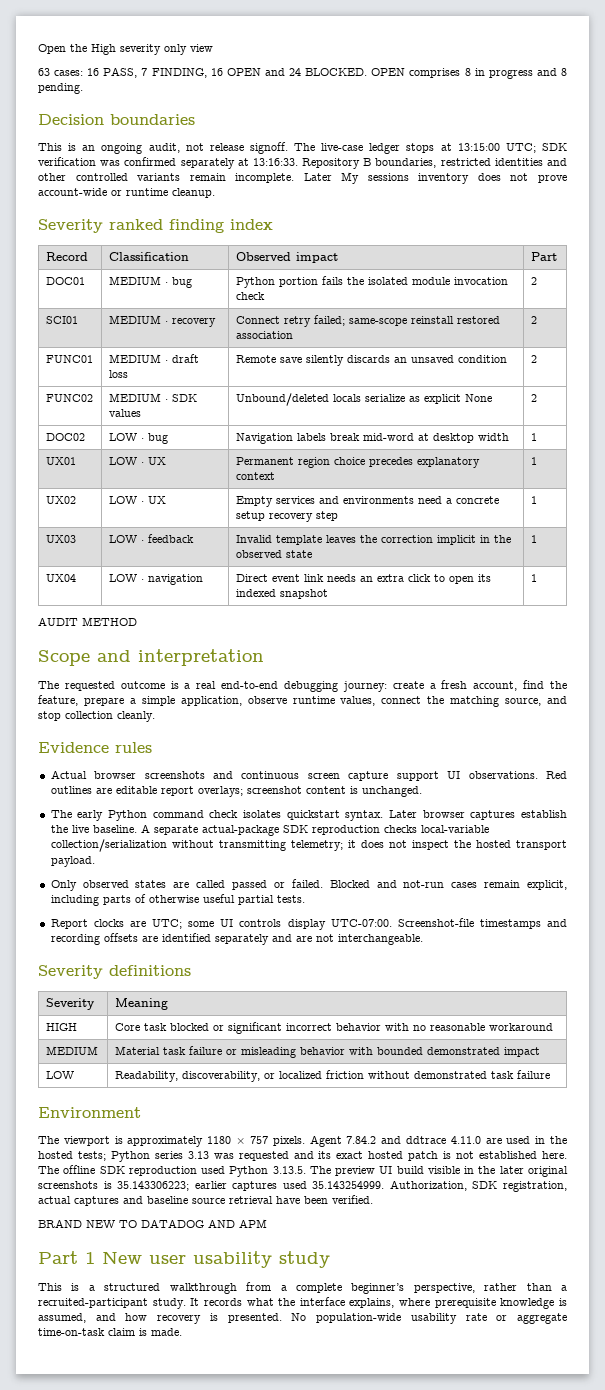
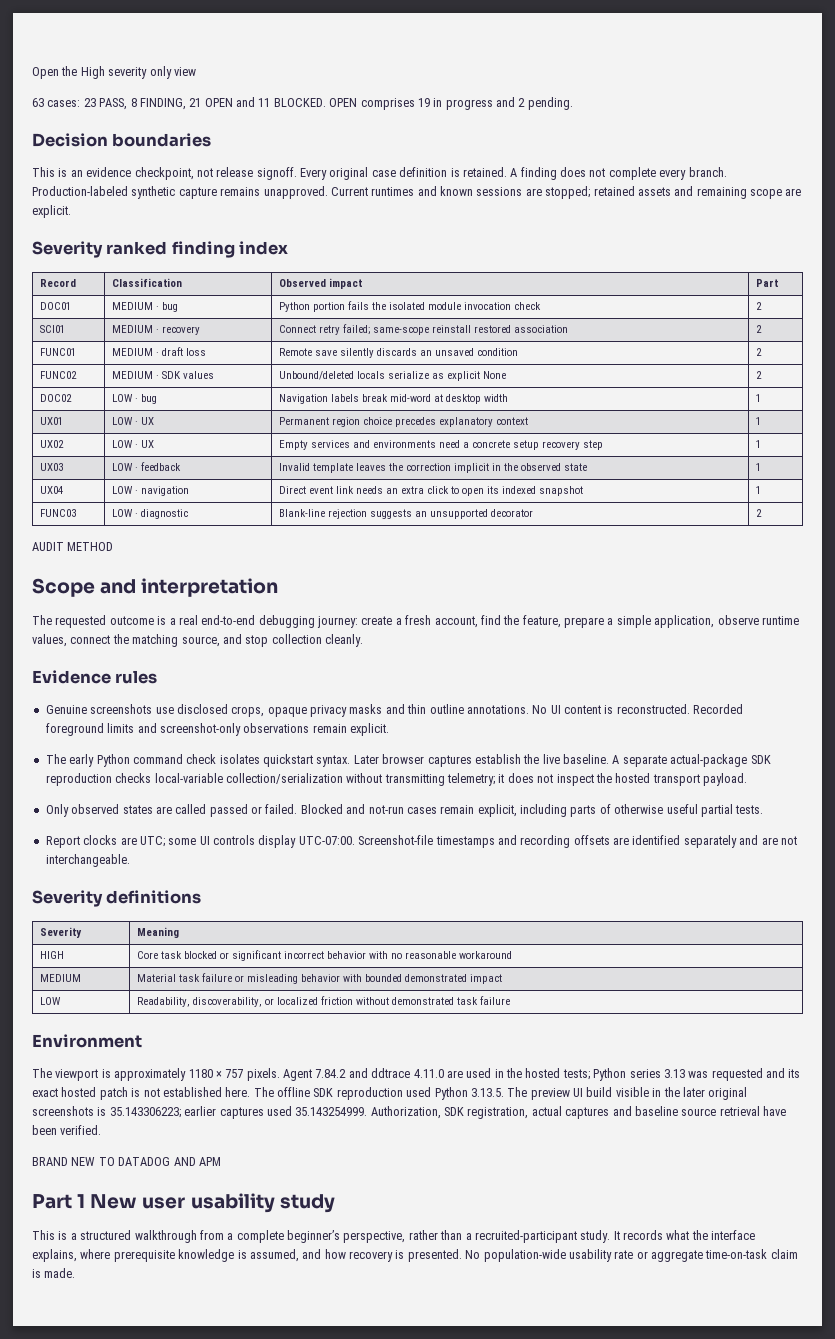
- 63 cases: 16 PASS, 7 FINDING, 16 OPEN and 24 BLOCKED.
+ 63 cases: 23 PASS, 8 FINDING, 21 OPEN and 11 BLOCKED.
- OPEN comprises 8 in progress and 8 pending.
+ OPEN comprises 19 in progress and 2 pending.
- This is an ongoing audit, not release signoff.
+ This is an evidence checkpoint, not release signoff.
- The live-case ledger stops at 13:15:00 UTC; SDK verification was confirmed separately at 13:16:33. Repository B boundaries, restricted identities and other controlled variants remain incomplete. Later My sessions inventory does not prove account-wide or runtime cleanup.
+ Every original case definition is retained. A finding does not complete every branch. Production-labeled synthetic capture remains unapproved. Current runtimes and known sessions are stopped; retained assets and remaining scope are explicit.
+ FUNC03 | LOW · diagnostic | Blank-line rejection suggests an unsupported decorator | 2
- Actual browser screenshots and continuous screen capture support UI observations. Red outlines are editable report overlays; screenshot content is unchanged.
+ Genuine screenshots use disclosed crops, opaque privacy masks and thin outline annotations. No UI content is reconstructed. Recorded foreground limits and screenshot-only observations remain explicit.

